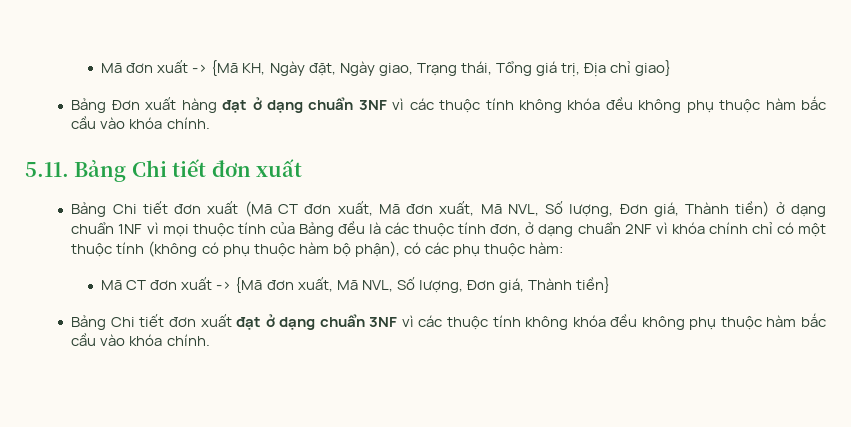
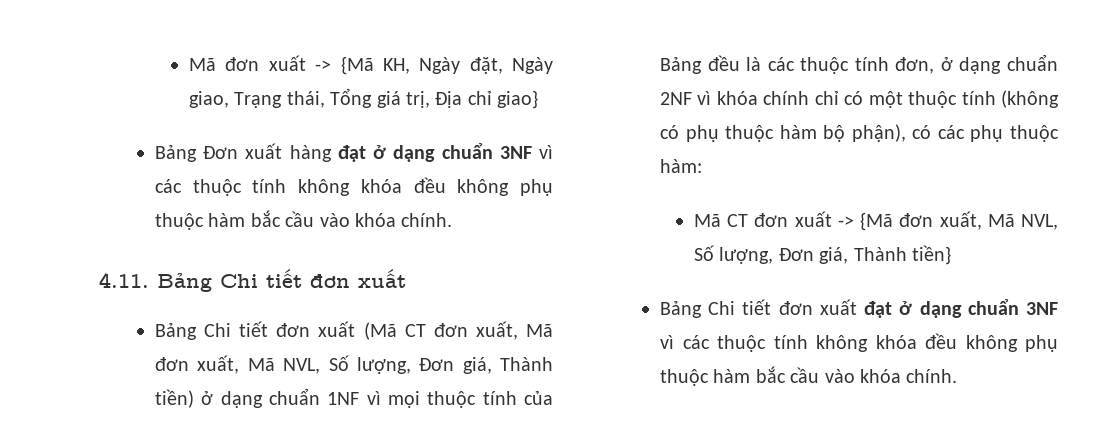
- 5.11. Bảng Chi tiết đơn xuất
+ 4.11. Bảng Chi tiết đơn xuất

